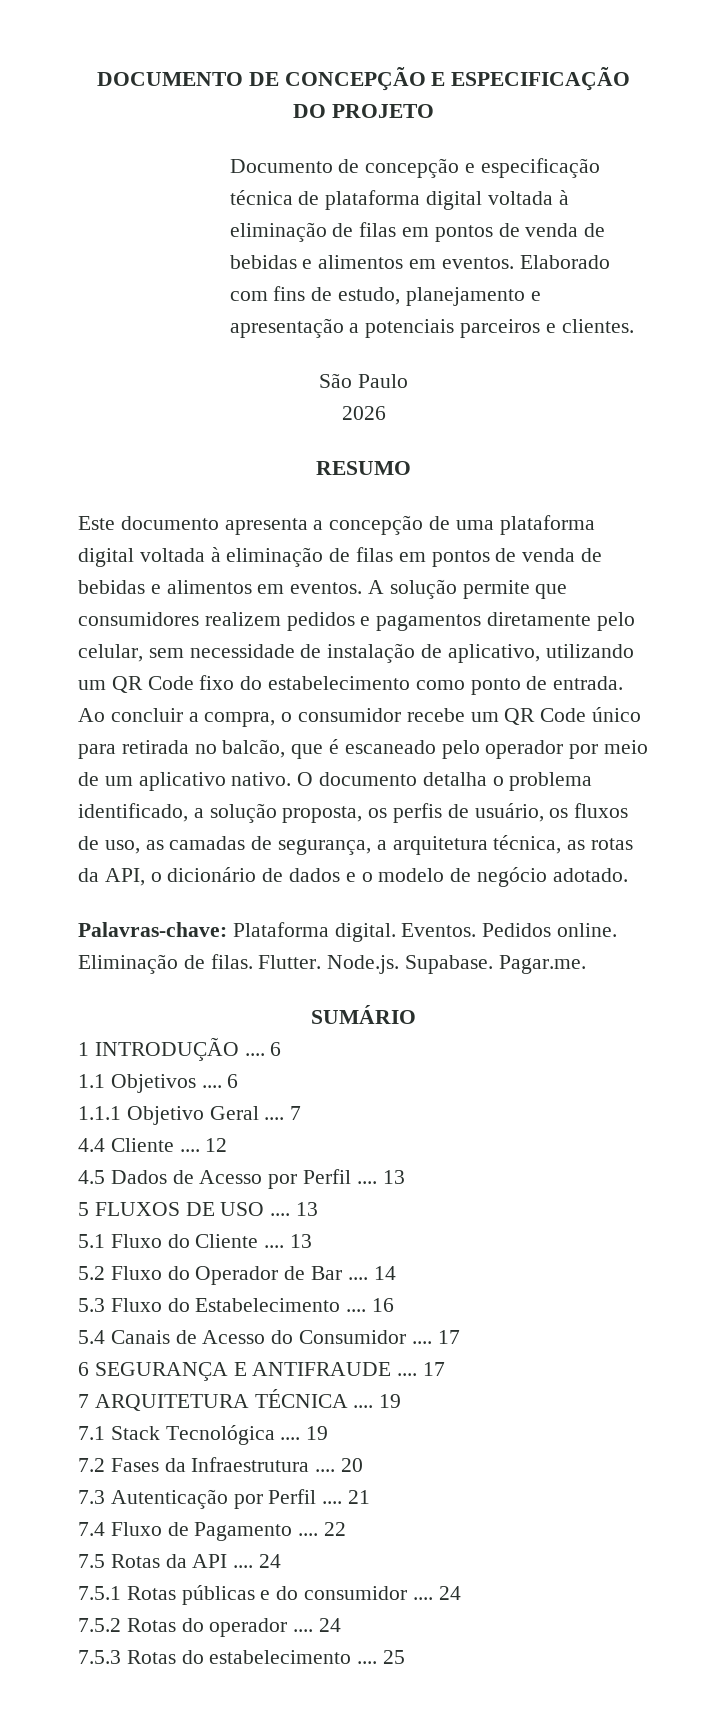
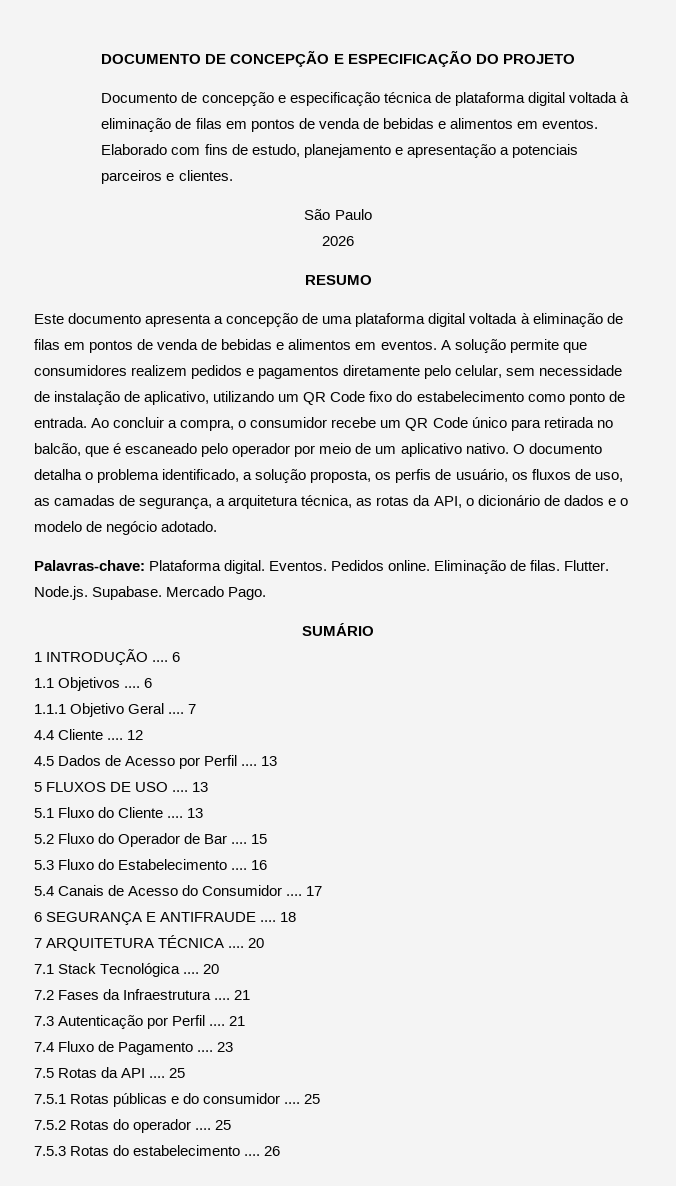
- Pagar.me.
+ Mercado Pago.
- 14
+ 15
- 6 SEGURANÇA E ANTIFRAUDE .... 17
+ 6 SEGURANÇA E ANTIFRAUDE .... 18
- 7 ARQUITETURA TÉCNICA .... 19
+ 7 ARQUITETURA TÉCNICA .... 20
- 7.1 Stack Tecnológica .... 19
+ 7.1 Stack Tecnológica .... 20
- 7.2 Fases da Infraestrutura .... 20
+ 7.2 Fases da Infraestrutura .... 21
- 22
+ 23
- 7.5 Rotas da API .... 24
+ 7.5 Rotas da API .... 25
- 7.5.1 Rotas públicas e do consumidor .... 24
+ 7.5.1 Rotas públicas e do consumidor .... 25
- 7.5.2 Rotas do operador .... 24
+ 7.5.2 Rotas do operador .... 25
- 25
+ 26

